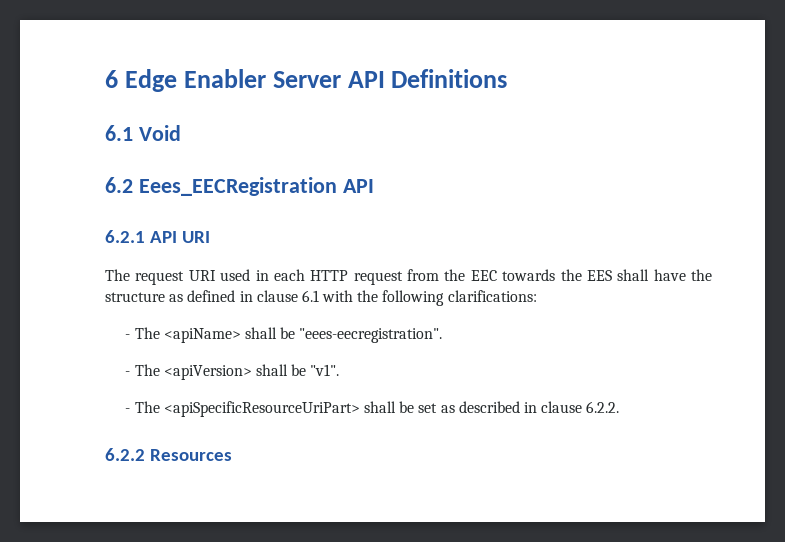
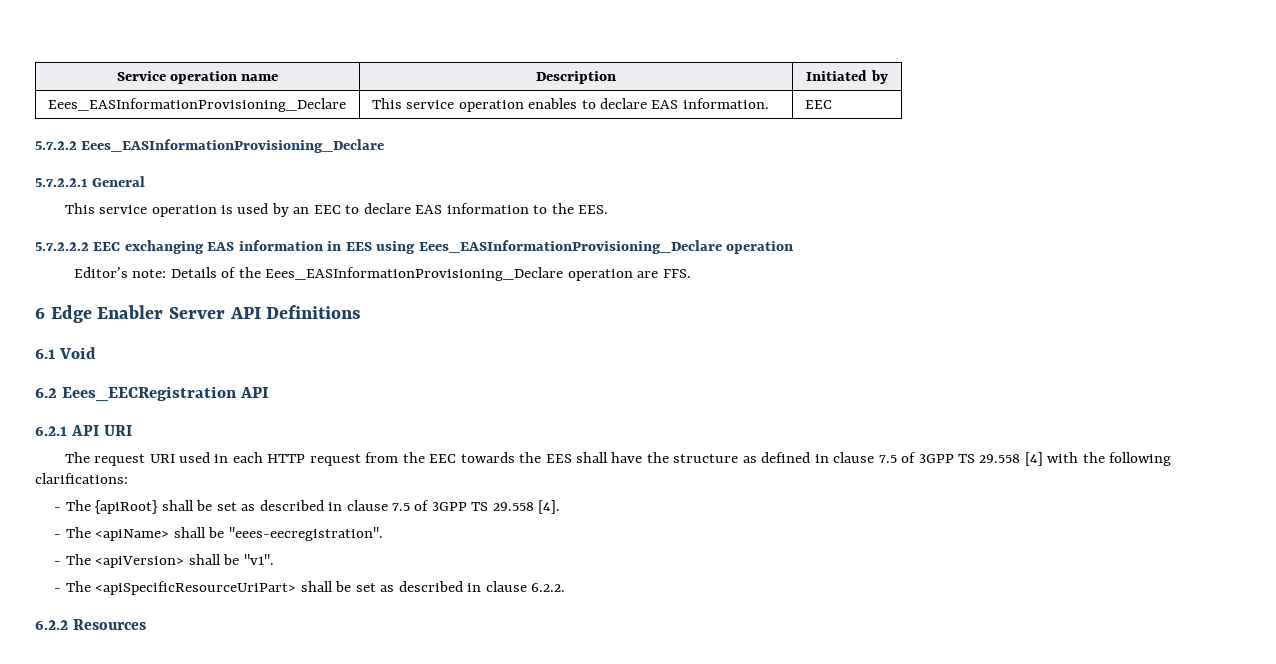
+ Service operation name | Description | Initiated by
+ Eees_EASInformationProvisioning_Declare | This service operation enables to declare EAS information. | EEC
+ 5.7.2.2 Eees_EASInformationProvisioning_Declare
+ 5.7.2.2.1 General
+ This service operation is used by an EEC to declare EAS information to the EES.
+ 5.7.2.2.2 EEC exchanging EAS information in EES using Eees_EASInformationProvisioning_Declare operation
+ Editor’s note: Details of the Eees_EASInformationProvisioning_Declare operation are FFS.
- The request URI used in each HTTP request from the EEC towards the EES shall have the structure as defined in clause 6.1 with the following clarifications:
+ The request URI used in each HTTP request from the EEC towards the EES shall have the structure as defined in clause 7.5 of 3GPP TS 29.558 [4] with the following clarifications:
+ - The {apiRoot} shall be set as described in clause 7.5 of 3GPP TS 29.558 [4].

